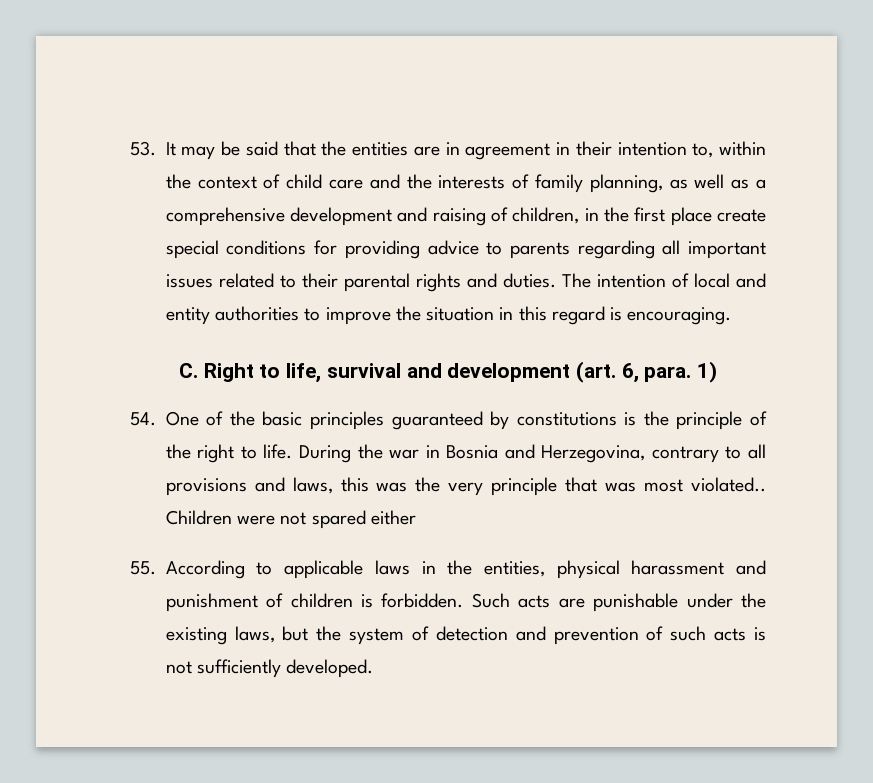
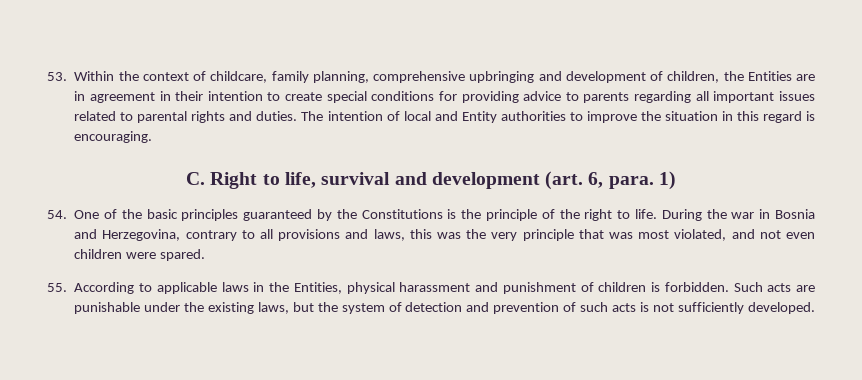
- 53. It may be said that the entities are in agreement in their intention to, within the context of child care and the interests of family planning, as well as a comprehensive development and raising of children, in the first place create special conditions for providing advice to parents regarding all important issues related to their parental rights and duties.
+ 53. Within the context of childcare, family planning, comprehensive upbringing and development of children, the Entities are in agreement in their intention to create special conditions for providing advice to parents regarding all important issues related to parental rights and duties.
- The intention of local and entity authorities to improve the situation in this regard is encouraging.
+ The intention of local and Entity authorities to improve the situation in this regard is encouraging.
- 54. One of the basic principles guaranteed by constitutions is the principle of the right to life.
+ 54. One of the basic principles guaranteed by the Constitutions is the principle of the right to life.
- During the war in Bosnia and Herzegovina, contrary to all provisions and laws, this was the very principle that was most violated.. Children were not spared either
+ During the war in Bosnia and Herzegovina, contrary to all provisions and laws, this was the very principle that was most violated, and not even children were spared.
- 55. According to applicable laws in the entities, physical harassment and punishment of children is forbidden.
+ 55. According to applicable laws in the Entities, physical harassment and punishment of children is forbidden.

